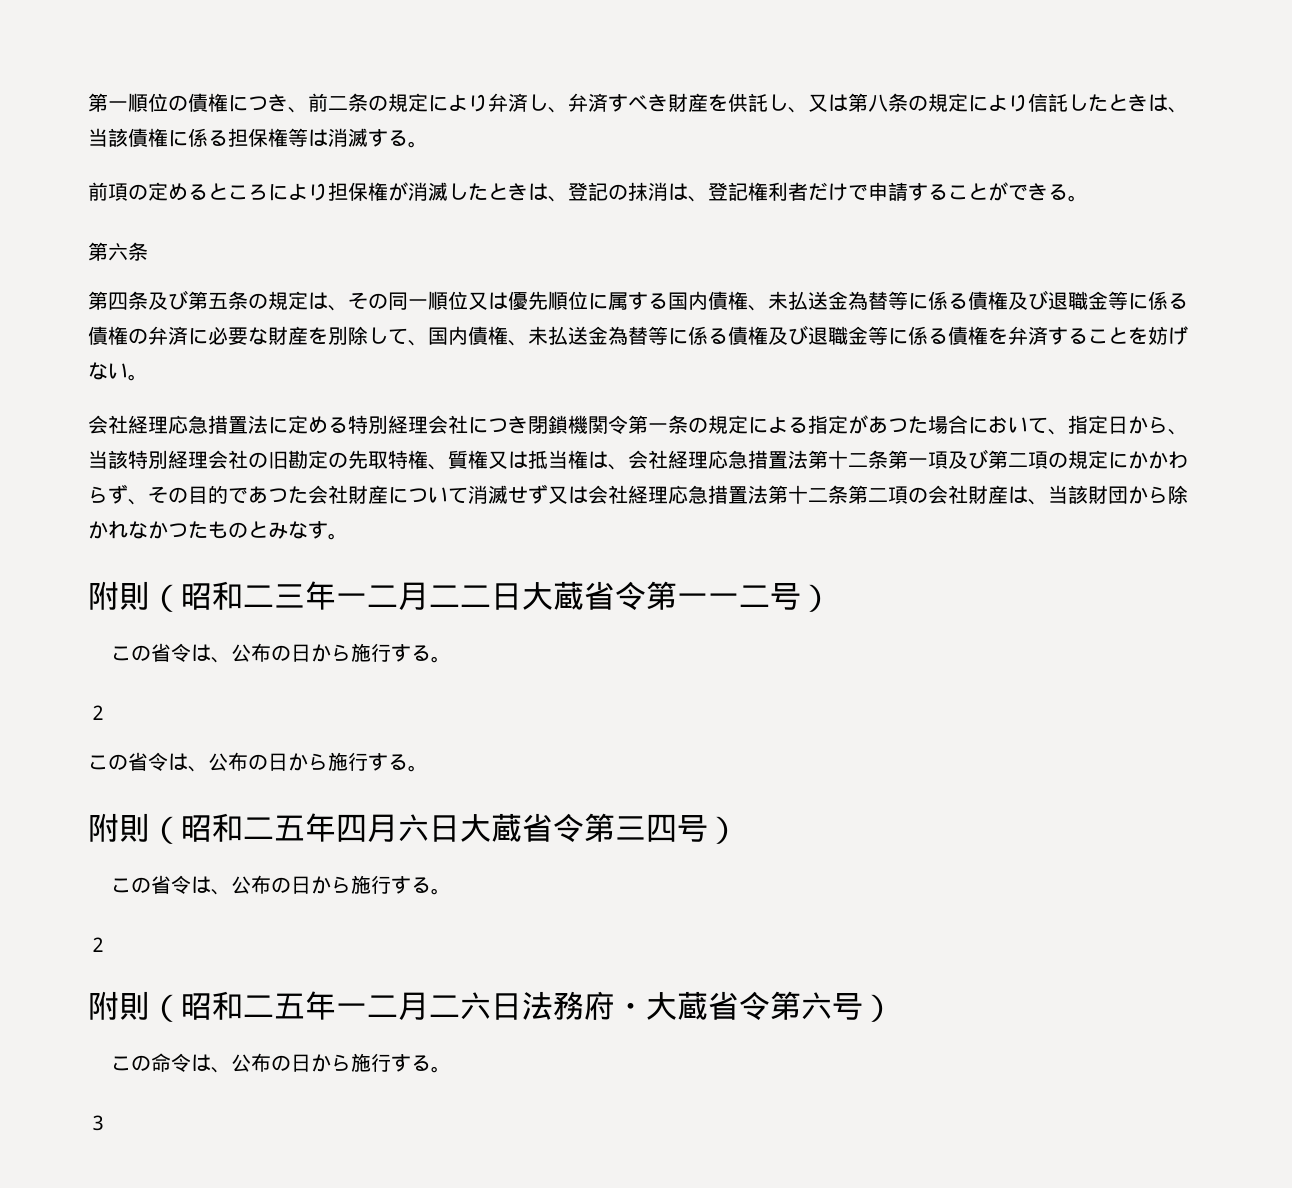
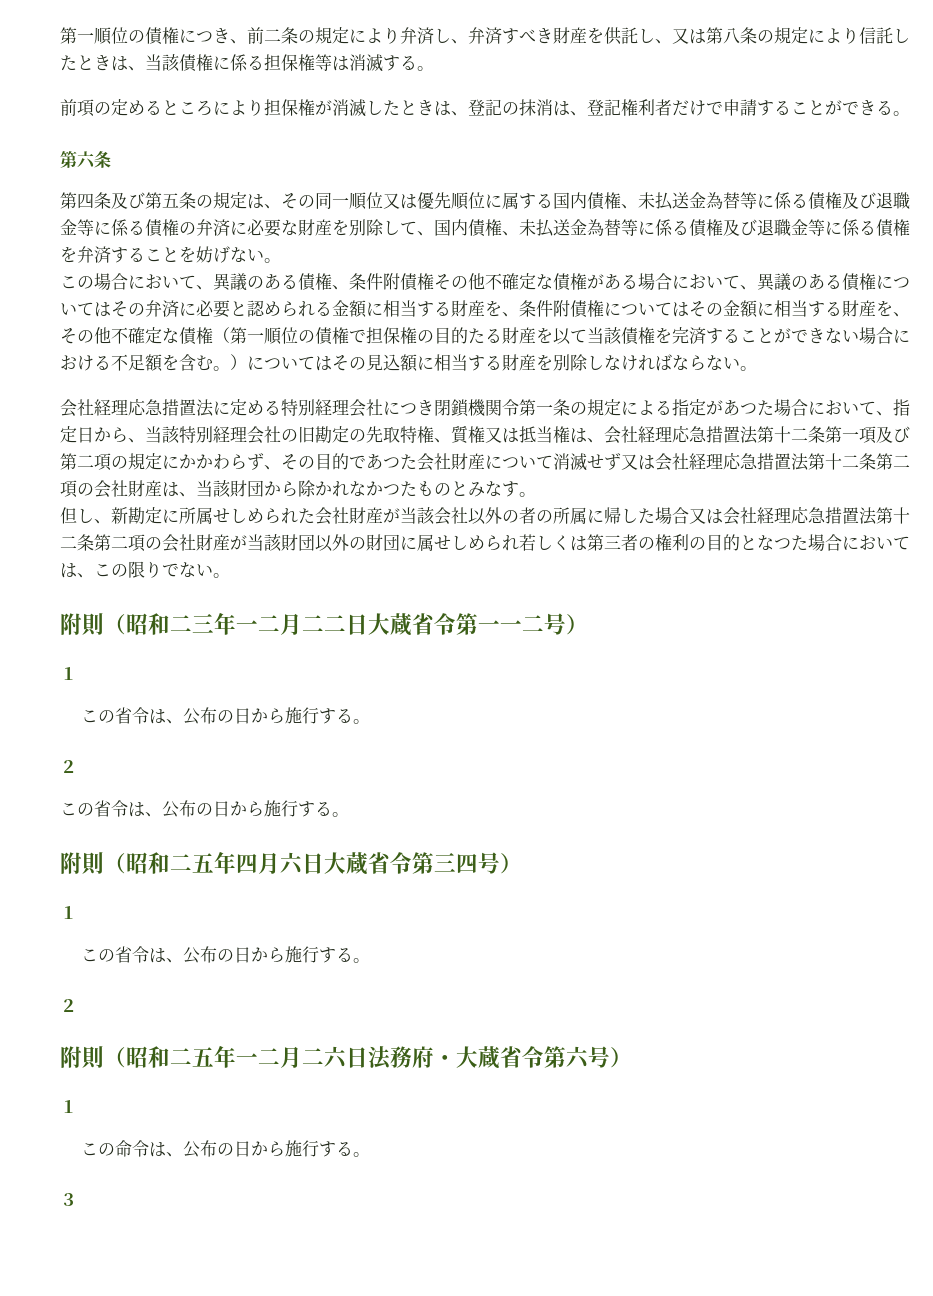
+ この場合において、異議のある債権、条件附債権その他不確定な債権がある場合において、異議のある債権についてはその弁済に必要と認められる金額に相当する財産を、条件附債権についてはその金額に相当する財産を、その他不確定な債権（第一順位の債権で担保権の目的たる財産を以て当該債権を完済することができない場合における不足額を含む。）についてはその見込額に相当する財産を別除しなければならない。
+ 但し、新勘定に所属せしめられた会社財産が当該会社以外の者の所属に帰した場合又は会社経理応急措置法第十二条第二項の会社財産が当該財団以外の財団に属せしめられ若しくは第三者の権利の目的となつた場合においては、この限りでない。
  附則（昭和二三年一二月二二日大蔵省令第一一二号）
+ １
  附則（昭和二五年四月六日大蔵省令第三四号）
+ １
  附則（昭和二五年一二月二六日法務府・大蔵省令第六号）
+ １

